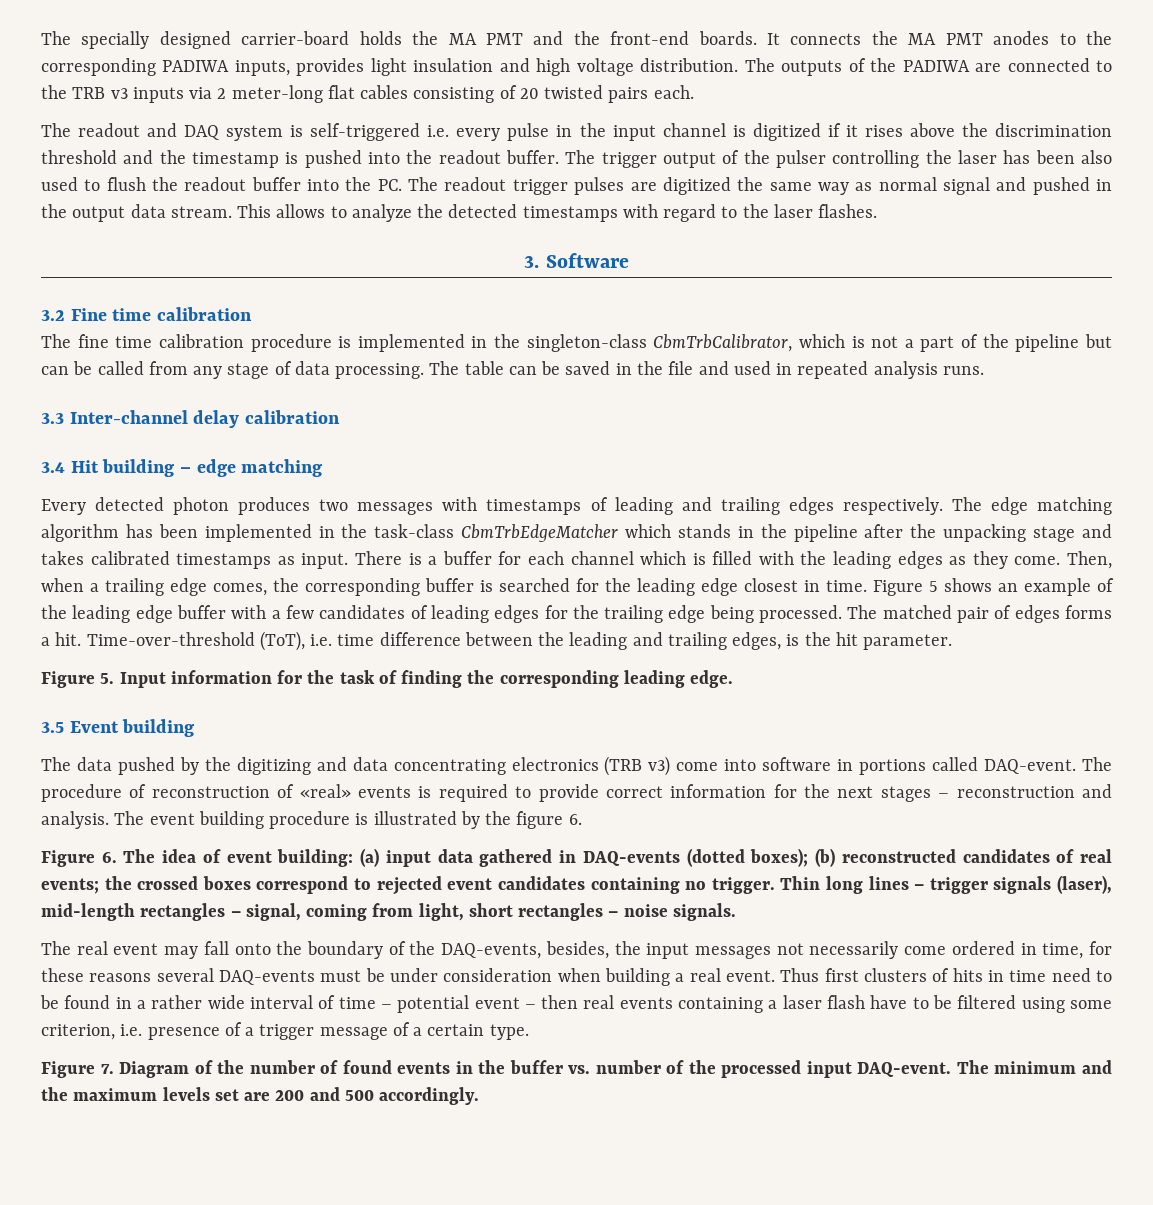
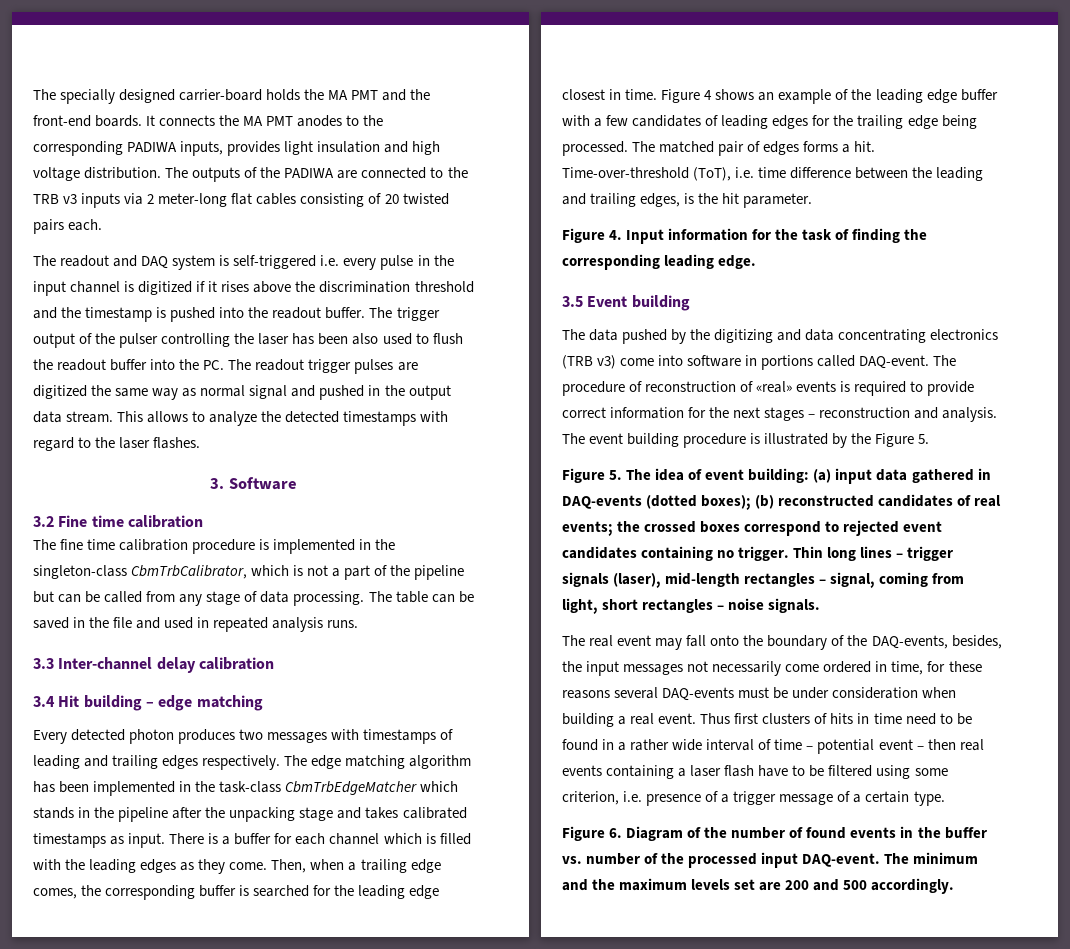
- Figure 5 shows an example of the leading edge buffer with a few candidates of leading edges for the trailing edge being processed.
+ Figure 4 shows an example of the leading edge buffer with a few candidates of leading edges for the trailing edge being processed.
- Figure 5. Input information for the task of finding the corresponding leading edge.
+ Figure 4. Input information for the task of finding the corresponding leading edge.
- The event building procedure is illustrated by the figure 6.
- Figure 6. The idea of event building: (a) input data gathered in DAQ-events (dotted boxes); (b) reconstructed candidates of real events; the crossed boxes correspond to rejected event candidates containing no trigger.
+ The event building procedure is illustrated by the Figure 5.
+ Figure 5. The idea of event building: (a) input data gathered in DAQ-events (dotted boxes); (b) reconstructed candidates of real events; the crossed boxes correspond to rejected event candidates containing no trigger.
- Figure 7. Diagram of the number of found events in the buffer vs. number of the processed input DAQ-event.
+ Figure 6. Diagram of the number of found events in the buffer vs. number of the processed input DAQ-event.

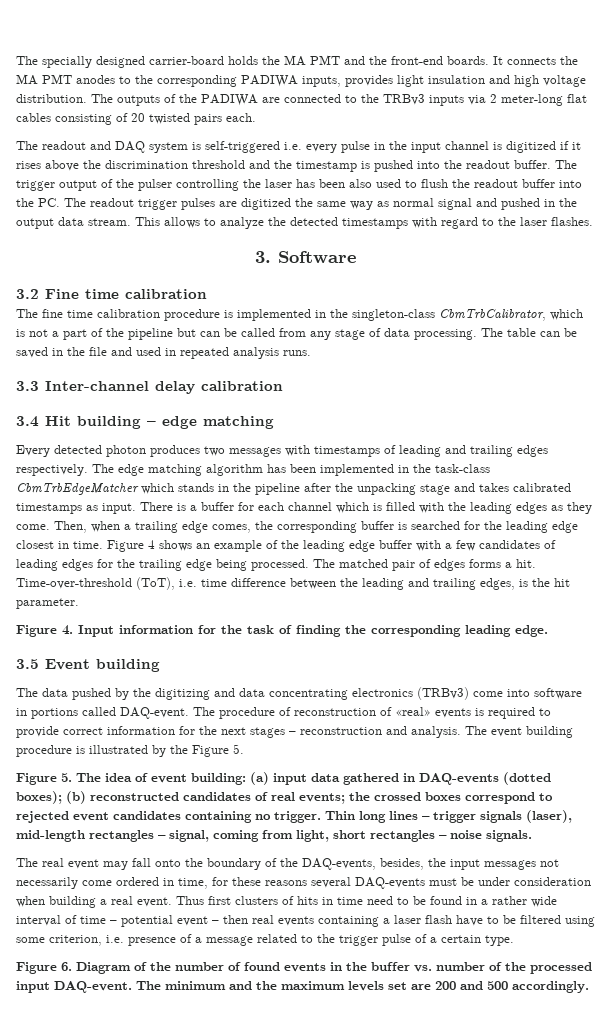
- The outputs of the PADIWA are connected to the TRB v3 inputs via 2 meter-long flat cables consisting of 20 twisted pairs each.
+ The outputs of the PADIWA are connected to the TRBv3 inputs via 2 meter-long flat cables consisting of 20 twisted pairs each.
- The data pushed by the digitizing and data concentrating electronics (TRB v3) come into software in portions called DAQ-event.
+ The data pushed by the digitizing and data concentrating electronics (TRBv3) come into software in portions called DAQ-event.
- Thus first clusters of hits in time need to be found in a rather wide interval of time – potential event – then real events containing a laser flash have to be filtered using some criterion, i.e. presence of a trigger message of a certain type.
+ Thus first clusters of hits in time need to be found in a rather wide interval of time – potential event – then real events containing a laser flash have to be filtered using some criterion, i.e. presence of a message related to the trigger pulse of a certain type.

